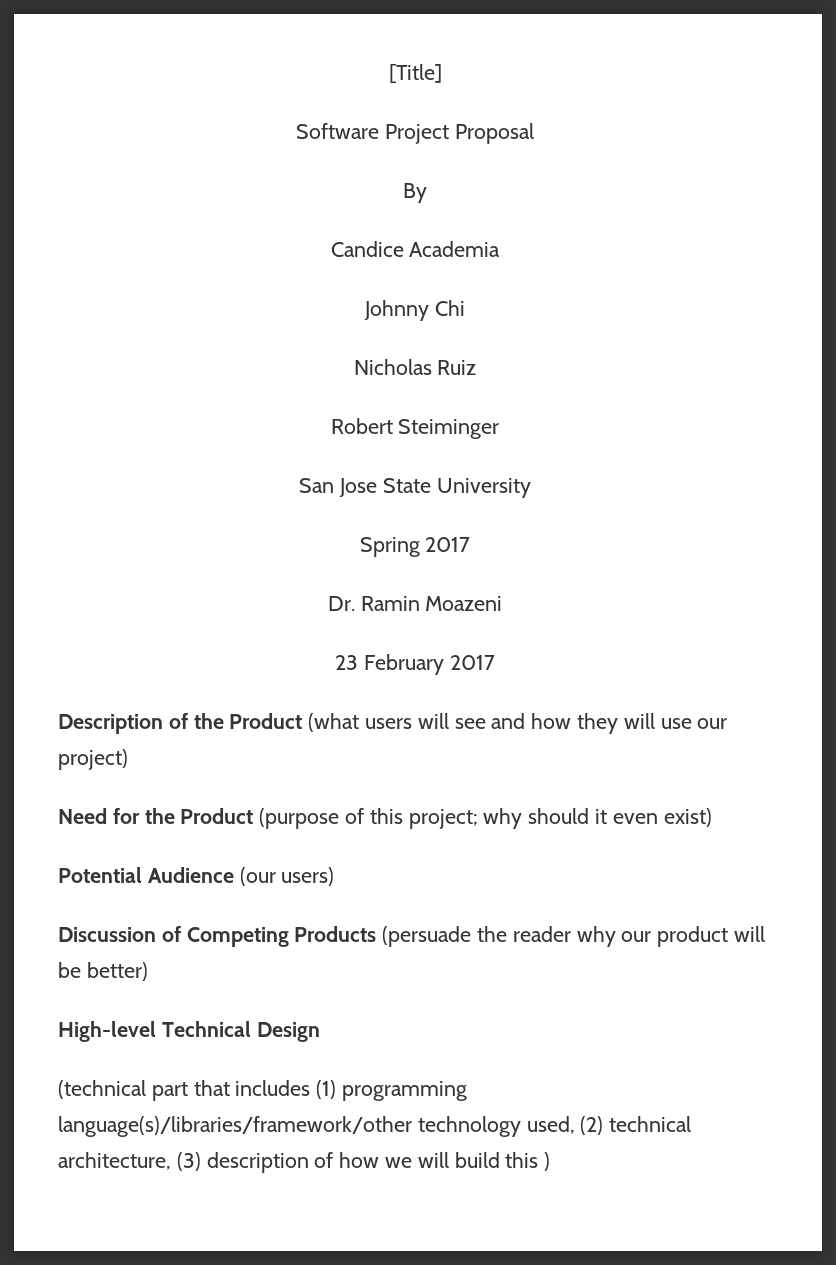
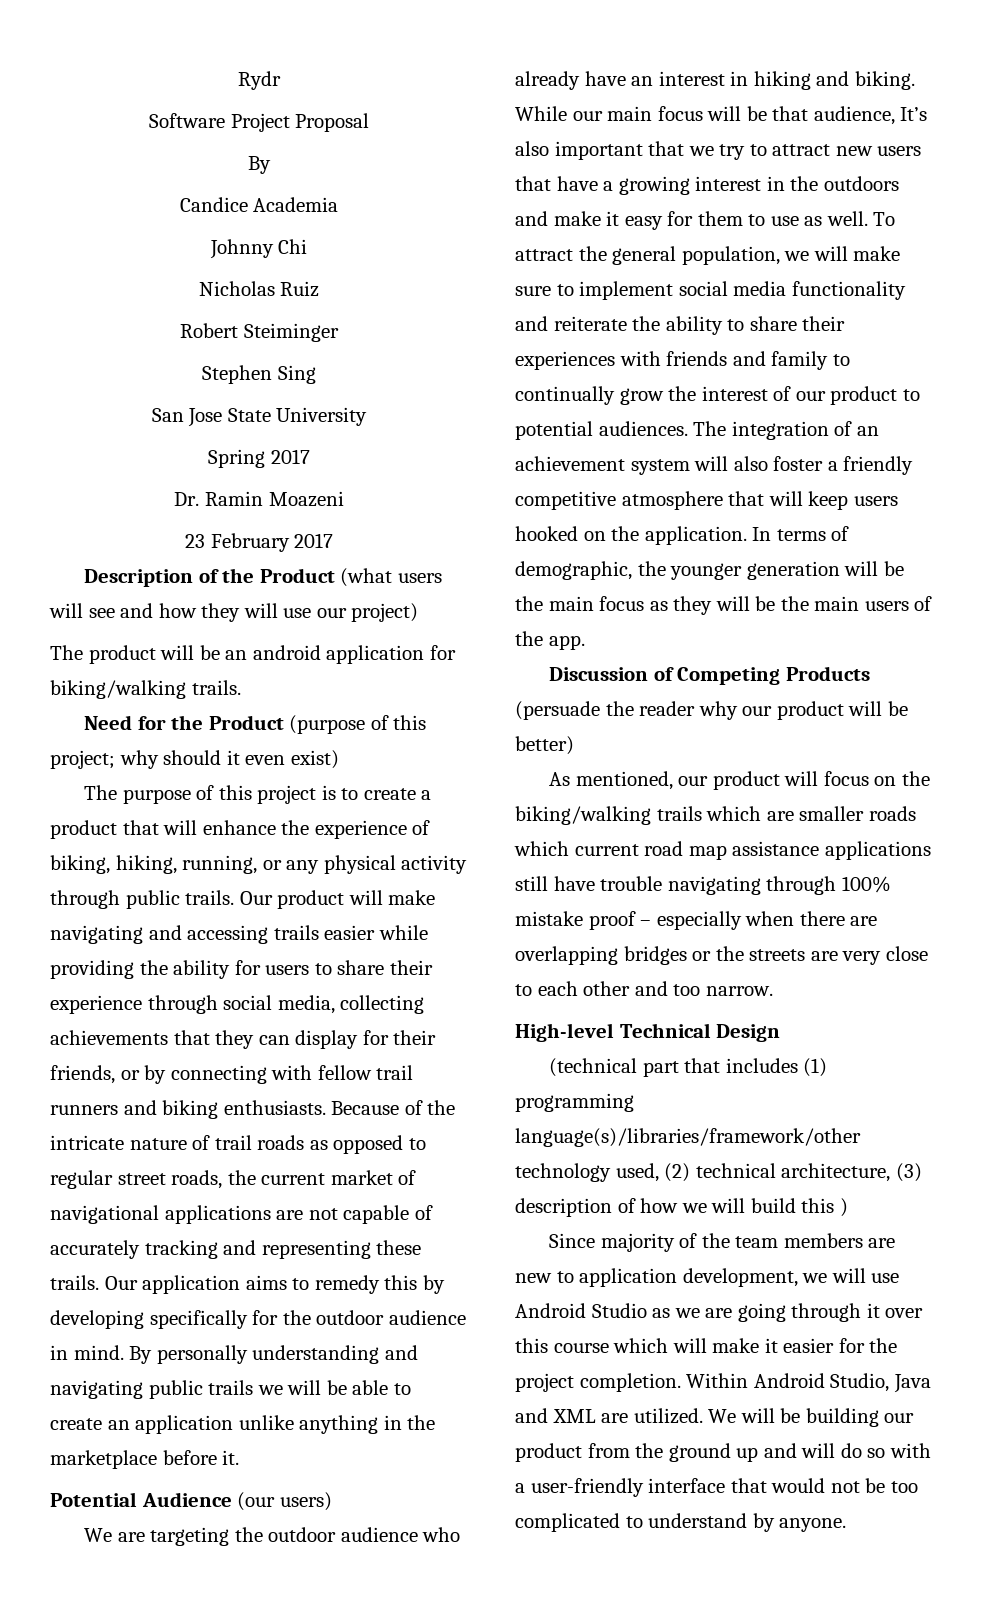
- [Title]
+ Rydr
+ Stephen Sing
+ The product will be an android application for biking/walking trails.
+ The purpose of this project is to create a product that will enhance the experience of biking, hiking, running, or any physical activity through public trails. Our product will make navigating and accessing trails easier while providing the ability for users to share their experience through social media, collecting achievements that they can display for their friends, or by connecting with fellow trail runners and biking enthusiasts. Because of the intricate nature of trail roads as opposed to regular street roads, the current market of navigational applications are not capable of accurately tracking and representing these trails. Our application aims to remedy this by developing specifically for the outdoor audience in mind. By personally understanding and navigating public trails we will be able to create an application unlike anything in the marketplace before it.
  Potential Audience (our users)
+ We are targeting the outdoor audience who already have an interest in hiking and biking. While our main focus will be that audience, It’s also important that we try to attract new users that have a growing interest in the outdoors and make it easy for them to use as well. To attract the general population, we will make sure to implement social media functionality and reiterate the ability to share their experiences with friends and family to continually grow the interest of our product to potential audiences. The integration of an achievement system will also foster a friendly competitive atmosphere that will keep users hooked on the application. In terms of demographic, the younger generation will be the main focus as they will be the main users of the app.
+ As mentioned, our product will focus on the biking/walking trails which are smaller roads which current road map assistance applications still have trouble navigating through 100% mistake proof – especially when there are overlapping bridges or the streets are very close to each other and too narrow.
+ Since majority of the team members are new to application development, we will use Android Studio as we are going through it over this course which will make it easier for the project completion. Within Android Studio, Java and XML are utilized. We will be building our product from the ground up and will do so with a user-friendly interface that would not be too complicated to understand by anyone.

